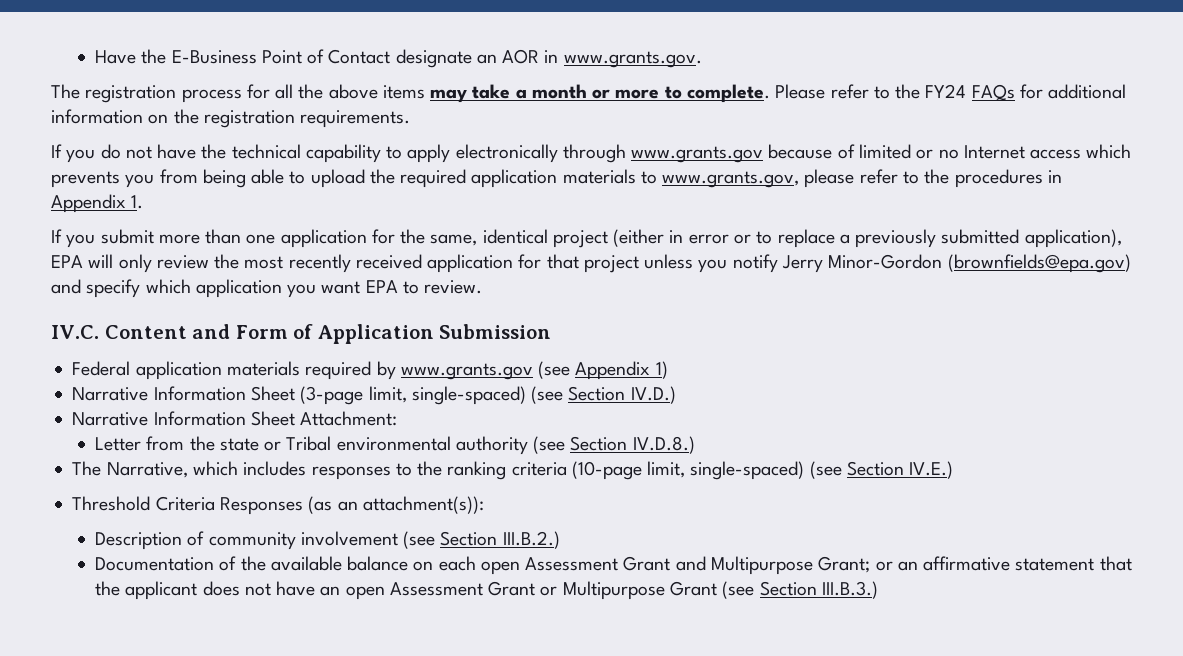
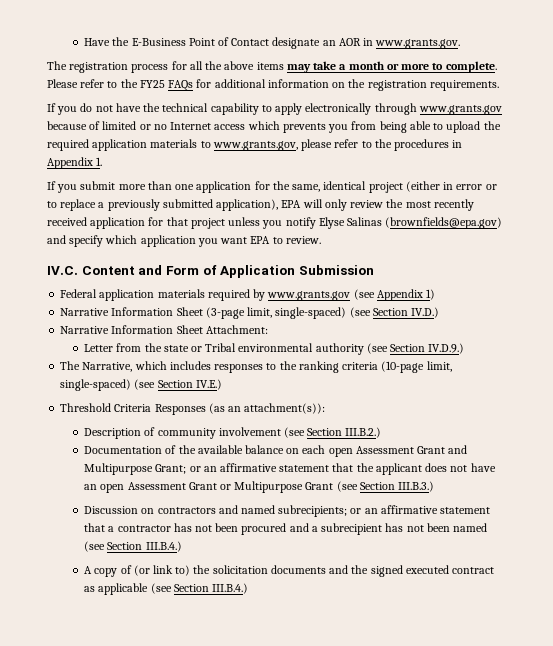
- Please refer to the FY24 FAQs for additional information on the registration requirements.
+ Please refer to the FY25 FAQs for additional information on the registration requirements.
- If you submit more than one application for the same, identical project (either in error or to replace a previously submitted application), EPA will only review the most recently received application for that project unless you notify Jerry Minor-Gordon (brownfields@epa.gov) and specify which application you want EPA to review.
+ If you submit more than one application for the same, identical project (either in error or to replace a previously submitted application), EPA will only review the most recently received application for that project unless you notify Elyse Salinas (brownfields@epa.gov) and specify which application you want EPA to review.
- Letter from the state or Tribal environmental authority (see Section IV.D.8.)
+ Letter from the state or Tribal environmental authority (see Section IV.D.9.)
+ Discussion on contractors and named subrecipients; or an affirmative statement that a contractor has not been procured and a subrecipient has not been named (see Section III.B.4.)
+ A copy of (or link to) the solicitation documents and the signed executed contract as applicable (see Section III.B.4.)

